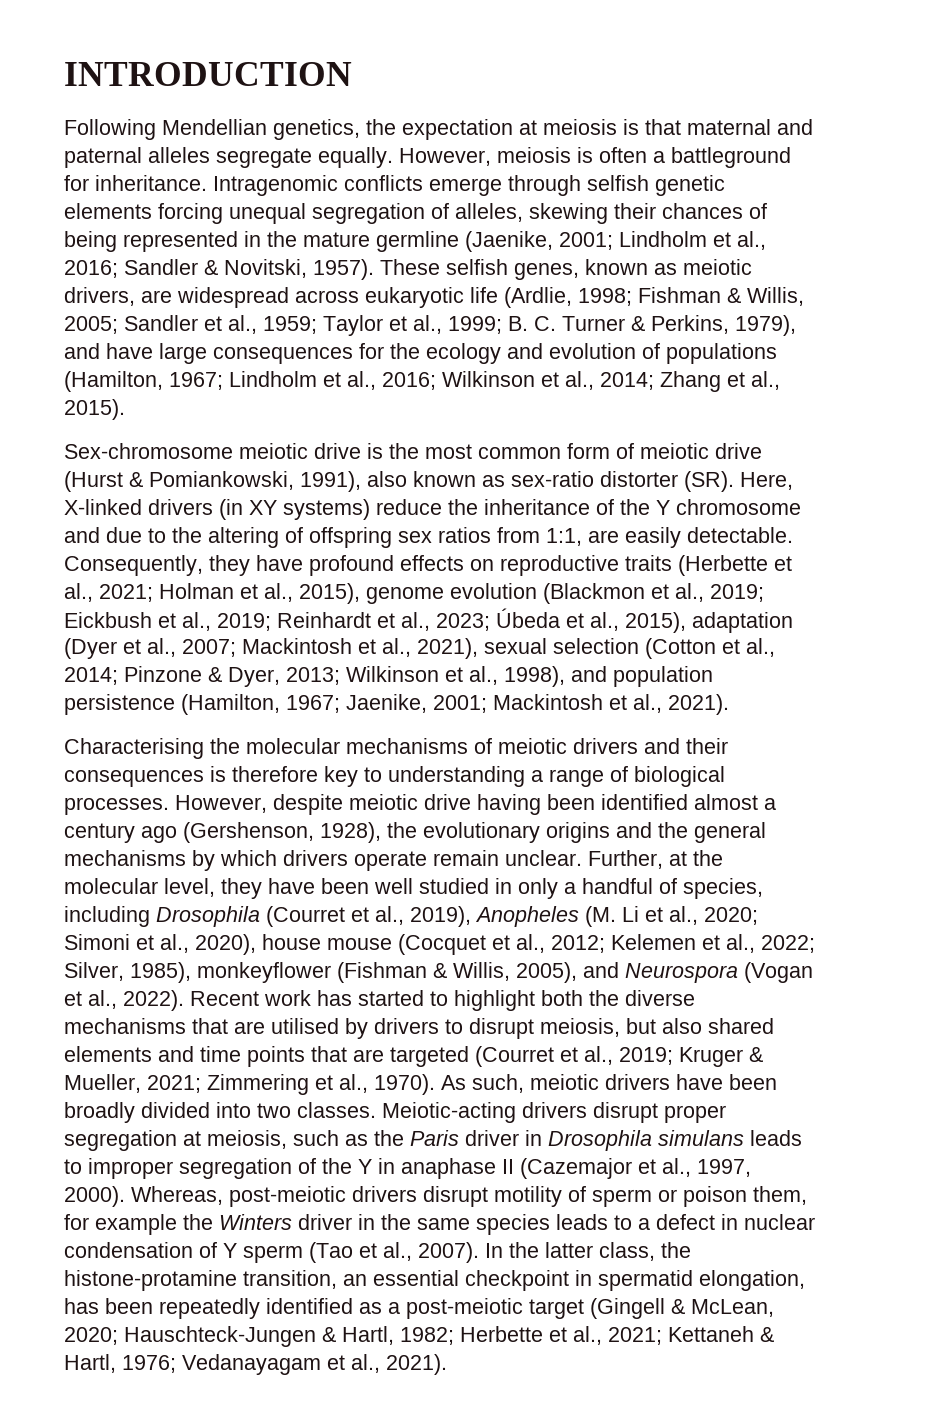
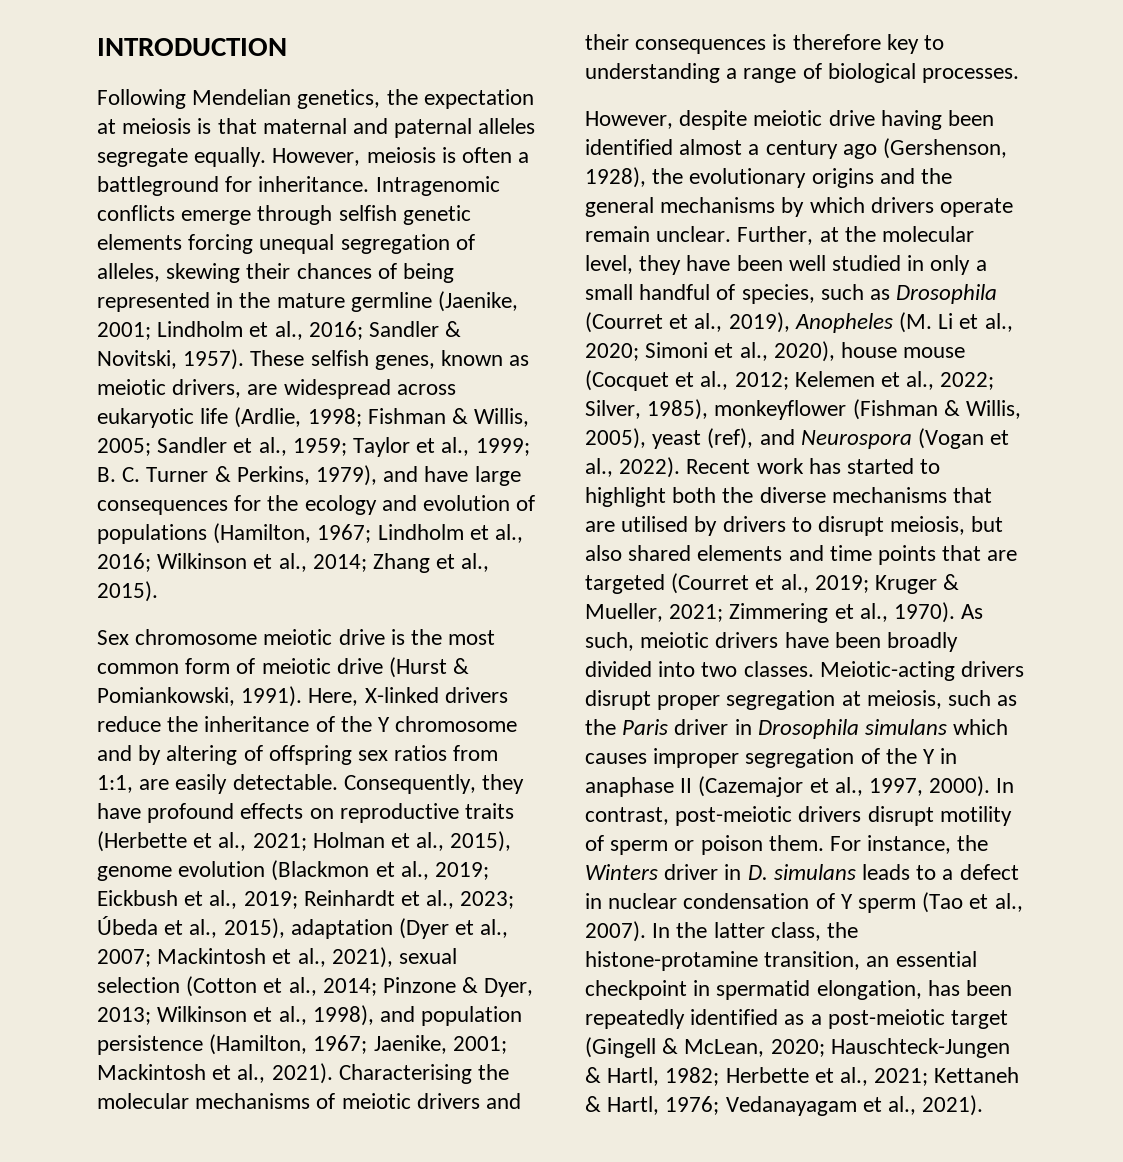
- Following Mendellian genetics, the expectation at meiosis is that maternal and paternal alleles segregate equally.
+ Following Mendelian genetics, the expectation at meiosis is that maternal and paternal alleles segregate equally.
- Sex-chromosome meiotic drive is the most common form of meiotic drive (Hurst & Pomiankowski, 1991), also known as sex-ratio distorter (SR). Here, X-linked drivers (in XY systems) reduce the inheritance of the Y chromosome and due to the altering of offspring sex ratios from 1:1, are easily detectable.
+ Sex chromosome meiotic drive is the most common form of meiotic drive (Hurst & Pomiankowski, 1991). Here, X-linked drivers reduce the inheritance of the Y chromosome and by altering of offspring sex ratios from 1:1, are easily detectable.
- Mackintosh et al., 2021).
- Characterising the molecular mechanisms of meiotic drivers and their consequences is therefore key to understanding a range of biological processes. However, despite meiotic drive having been identified almost a century ago (Gershenson, 1928), the evolutionary origins and the general mechanisms by which drivers operate remain unclear.
+ Mackintosh et al., 2021). Characterising the molecular mechanisms of meiotic drivers and their consequences is therefore key to understanding a range of biological processes.
+ However, despite meiotic drive having been identified almost a century ago (Gershenson, 1928), the evolutionary origins and the general mechanisms by which drivers operate remain unclear.
- Further, at the molecular level, they have been well studied in only a handful of species, including Drosophila (Courret et al., 2019), Anopheles (M. Li et al., 2020; Simoni et al., 2020), house mouse (Cocquet et al., 2012; Kelemen et al., 2022; Silver, 1985), monkeyflower (Fishman & Willis, 2005), and Neurospora (Vogan et al., 2022).
+ Further, at the molecular level, they have been well studied in only a small handful of species, such as Drosophila (Courret et al., 2019), Anopheles (M. Li et al., 2020; Simoni et al., 2020), house mouse (Cocquet et al., 2012; Kelemen et al., 2022; Silver, 1985), monkeyflower (Fishman & Willis, 2005), yeast (ref), and Neurospora (Vogan et al., 2022).
- Meiotic-acting drivers disrupt proper segregation at meiosis, such as the Paris driver in Drosophila simulans leads to improper segregation of the Y in anaphase II (Cazemajor et al., 1997, 2000).
+ Meiotic-acting drivers disrupt proper segregation at meiosis, such as the Paris driver in Drosophila simulans which causes improper segregation of the Y in anaphase II (Cazemajor et al., 1997, 2000).
- Whereas, post-meiotic drivers disrupt motility of sperm or poison them, for example the Winters driver in the same species leads to a defect in nuclear condensation of Y sperm (Tao et al., 2007).
+ In contrast, post-meiotic drivers disrupt motility of sperm or poison them. For instance, the Winters driver in D. simulans leads to a defect in nuclear condensation of Y sperm (Tao et al., 2007).

